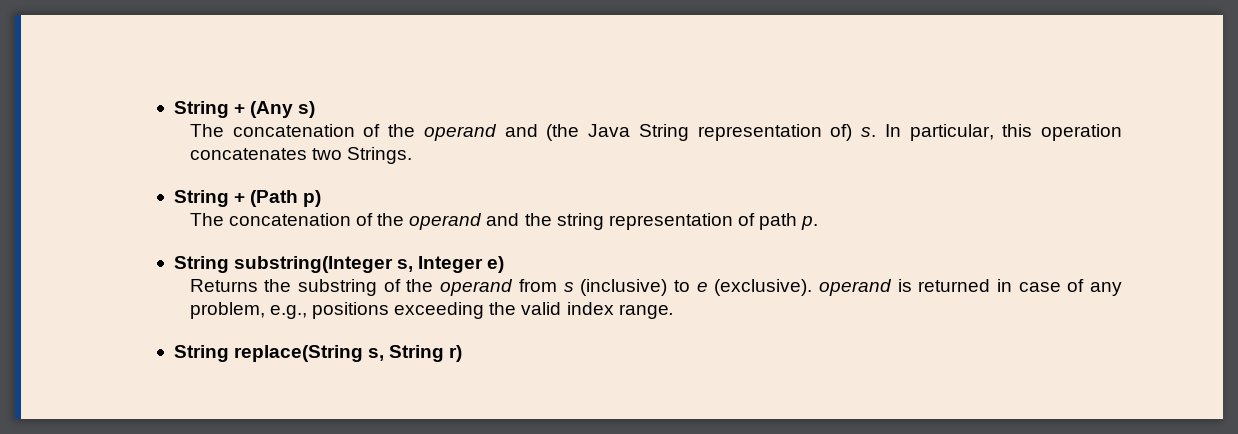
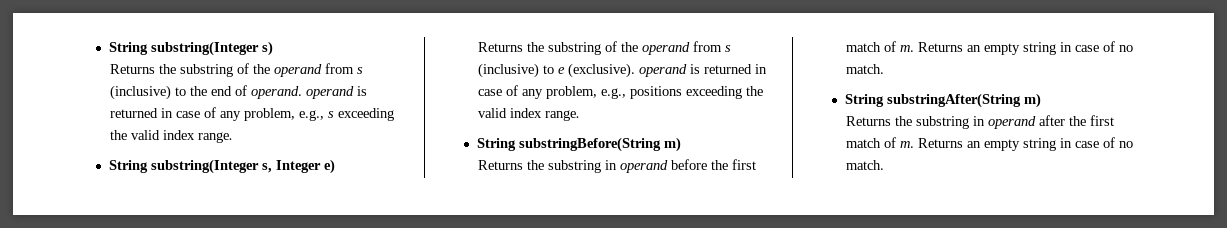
- String + (Any s)
+ String substring(Integer s)
- The concatenation of the operand and (the Java String representation of) s. In particular, this operation concatenates two Strings.
- String + (Path p)
- The concatenation of the operand and the string representation of path p.
+ Returns the substring of the operand from s (inclusive) to the end of operand. operand is returned in case of any problem, e.g., s exceeding the valid index range.
- String replace(String s, String r)
+ String substringBefore(String m)
+ Returns the substring in operand before the first match of m. Returns an empty string in case of no match.
+ String substringAfter(String m)
+ Returns the substring in operand after the first match of m. Returns an empty string in case of no match.

